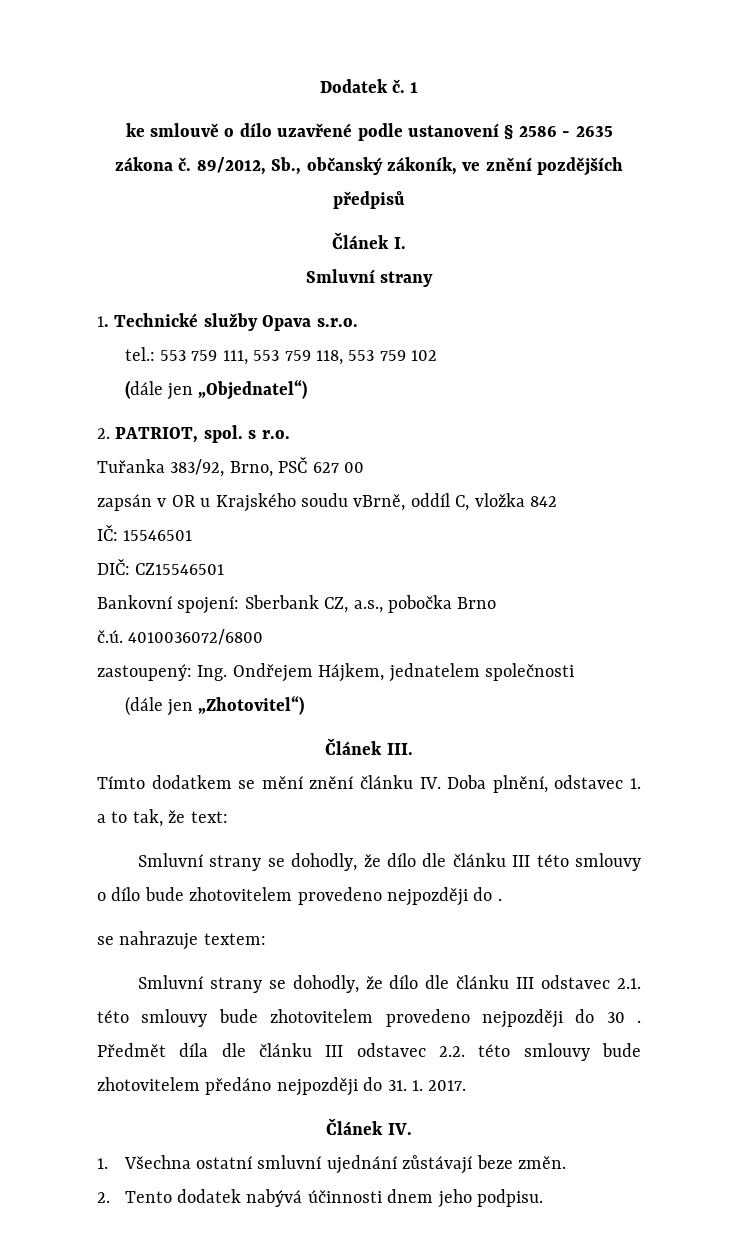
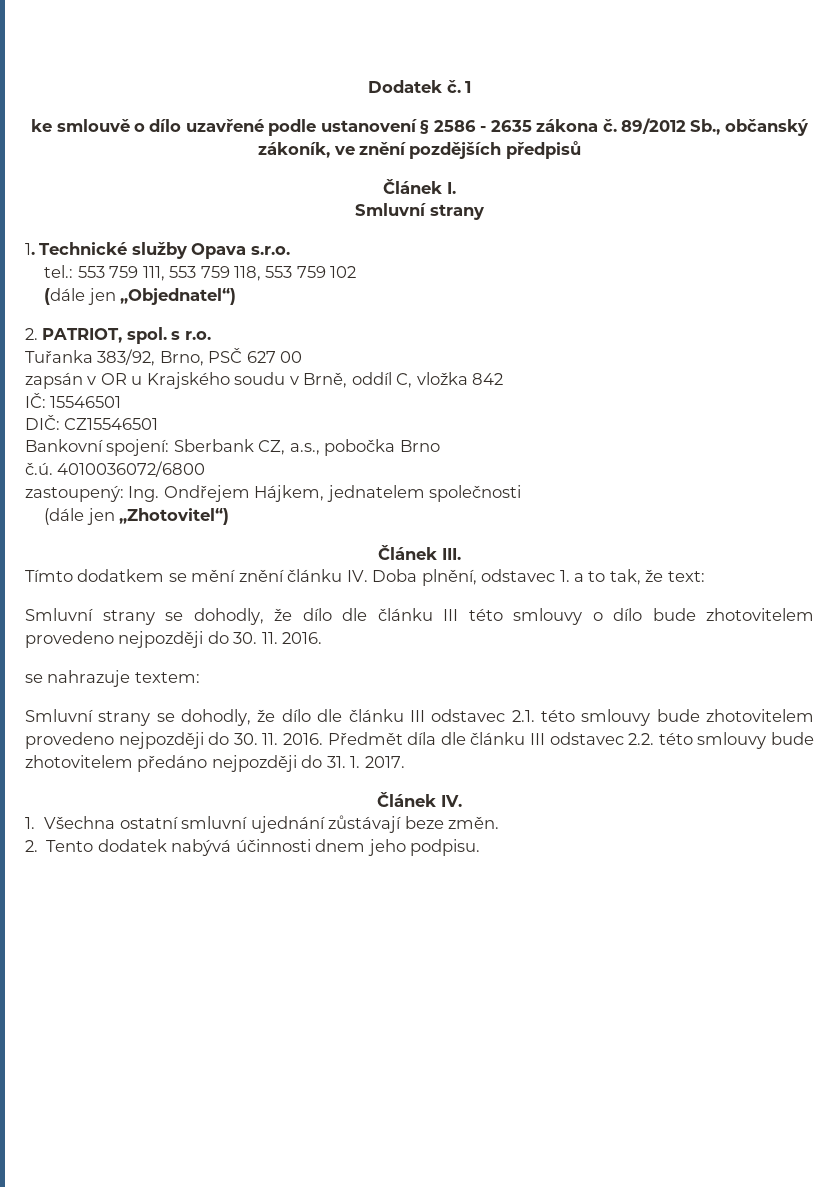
- 89/2012, Sb., občanský zákoník, ve znění pozdějších předpisů
+ 89/2012 Sb., občanský zákoník, ve znění pozdějších předpisů
- zapsán v OR u Krajského soudu vBrně, oddíl C, vložka 842
+ zapsán v OR u Krajského soudu v Brně, oddíl C, vložka 842
- Smluvní strany se dohodly, že dílo dle článku III této smlouvy o dílo bude zhotovitelem provedeno nejpozději do .
+ Smluvní strany se dohodly, že dílo dle článku III této smlouvy o dílo bude zhotovitelem provedeno nejpozději do 30. 11. 2016.
- Smluvní strany se dohodly, že dílo dle článku III odstavec 2.1. této smlouvy bude zhotovitelem provedeno nejpozději do 30 .
+ Smluvní strany se dohodly, že dílo dle článku III odstavec 2.1. této smlouvy bude zhotovitelem provedeno nejpozději do 30. 11. 2016.

